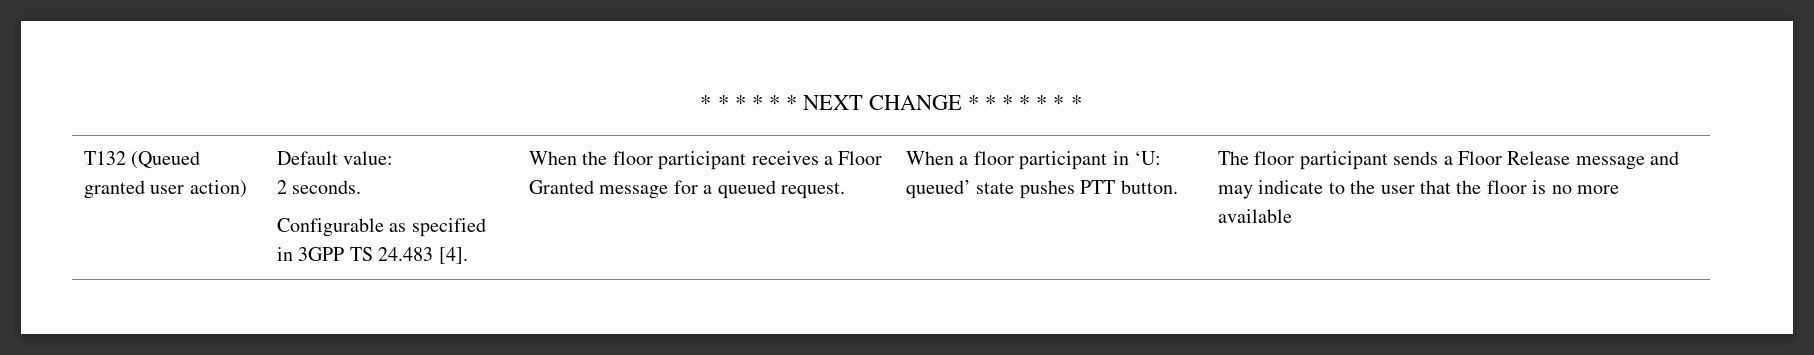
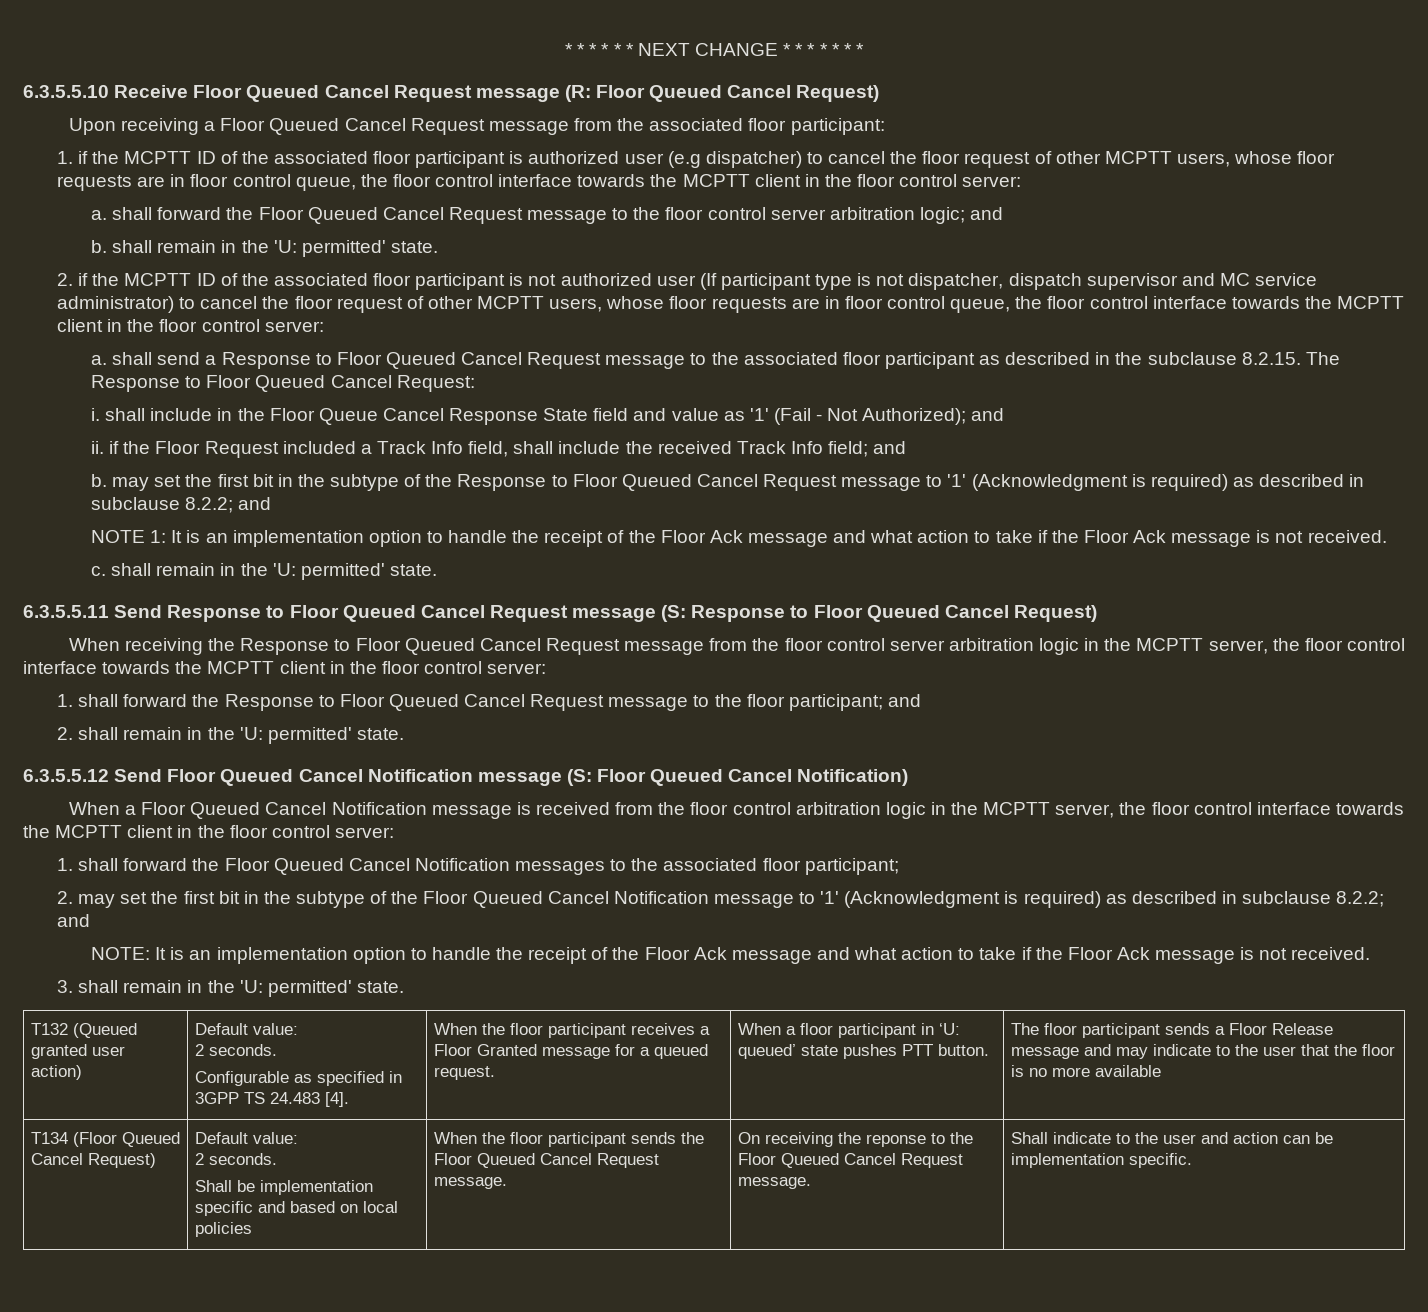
+ 6.3.5.5.10 Receive Floor Queued Cancel Request message (R: Floor Queued Cancel Request)
+ Upon receiving a Floor Queued Cancel Request message from the associated floor participant:
+ 1. if the MCPTT ID of the associated floor participant is authorized user (e.g dispatcher) to cancel the floor request of other MCPTT users, whose floor requests are in floor control queue, the floor control interface towards the MCPTT client in the floor control server:
+ a. shall forward the Floor Queued Cancel Request message to the floor control server arbitration logic; and
+ b. shall remain in the 'U: permitted' state.
+ 2. if the MCPTT ID of the associated floor participant is not authorized user (If participant type is not dispatcher, dispatch supervisor and MC service administrator) to cancel the floor request of other MCPTT users, whose floor requests are in floor control queue, the floor control interface towards the MCPTT client in the floor control server:
+ a. shall send a Response to Floor Queued Cancel Request message to the associated floor participant as described in the subclause 8.2.15. The Response to Floor Queued Cancel Request:
+ i. shall include in the Floor Queue Cancel Response State field and value as '1' (Fail - Not Authorized); and
+ ii. if the Floor Request included a Track Info field, shall include the received Track Info field; and
+ b. may set the first bit in the subtype of the Response to Floor Queued Cancel Request message to '1' (Acknowledgment is required) as described in subclause 8.2.2; and
+ NOTE 1: It is an implementation option to handle the receipt of the Floor Ack message and what action to take if the Floor Ack message is not received.
+ c. shall remain in the 'U: permitted' state.
+ 6.3.5.5.11 Send Response to Floor Queued Cancel Request message (S: Response to Floor Queued Cancel Request)
+ When receiving the Response to Floor Queued Cancel Request message from the floor control server arbitration logic in the MCPTT server, the floor control interface towards the MCPTT client in the floor control server:
+ 1. shall forward the Response to Floor Queued Cancel Request message to the floor participant; and
+ 2. shall remain in the 'U: permitted' state.
+ 6.3.5.5.12 Send Floor Queued Cancel Notification message (S: Floor Queued Cancel Notification)
+ When a Floor Queued Cancel Notification message is received from the floor control arbitration logic in the MCPTT server, the floor control interface towards the MCPTT client in the floor control server:
+ 1. shall forward the Floor Queued Cancel Notification messages to the associated floor participant;
+ 2. may set the first bit in the subtype of the Floor Queued Cancel Notification message to '1' (Acknowledgment is required) as described in subclause 8.2.2; and
+ NOTE: It is an implementation option to handle the receipt of the Floor Ack message and what action to take if the Floor Ack message is not received.
+ 3. shall remain in the 'U: permitted' state.
+ T134 (Floor Queued Cancel Request) | Default value:
+ 2 seconds.
+ Shall be implementation specific and based on local policies | When the floor participant sends the Floor Queued Cancel Request message. | On receiving the reponse to the Floor Queued Cancel Request message. | Shall indicate to the user and action can be implementation specific.

